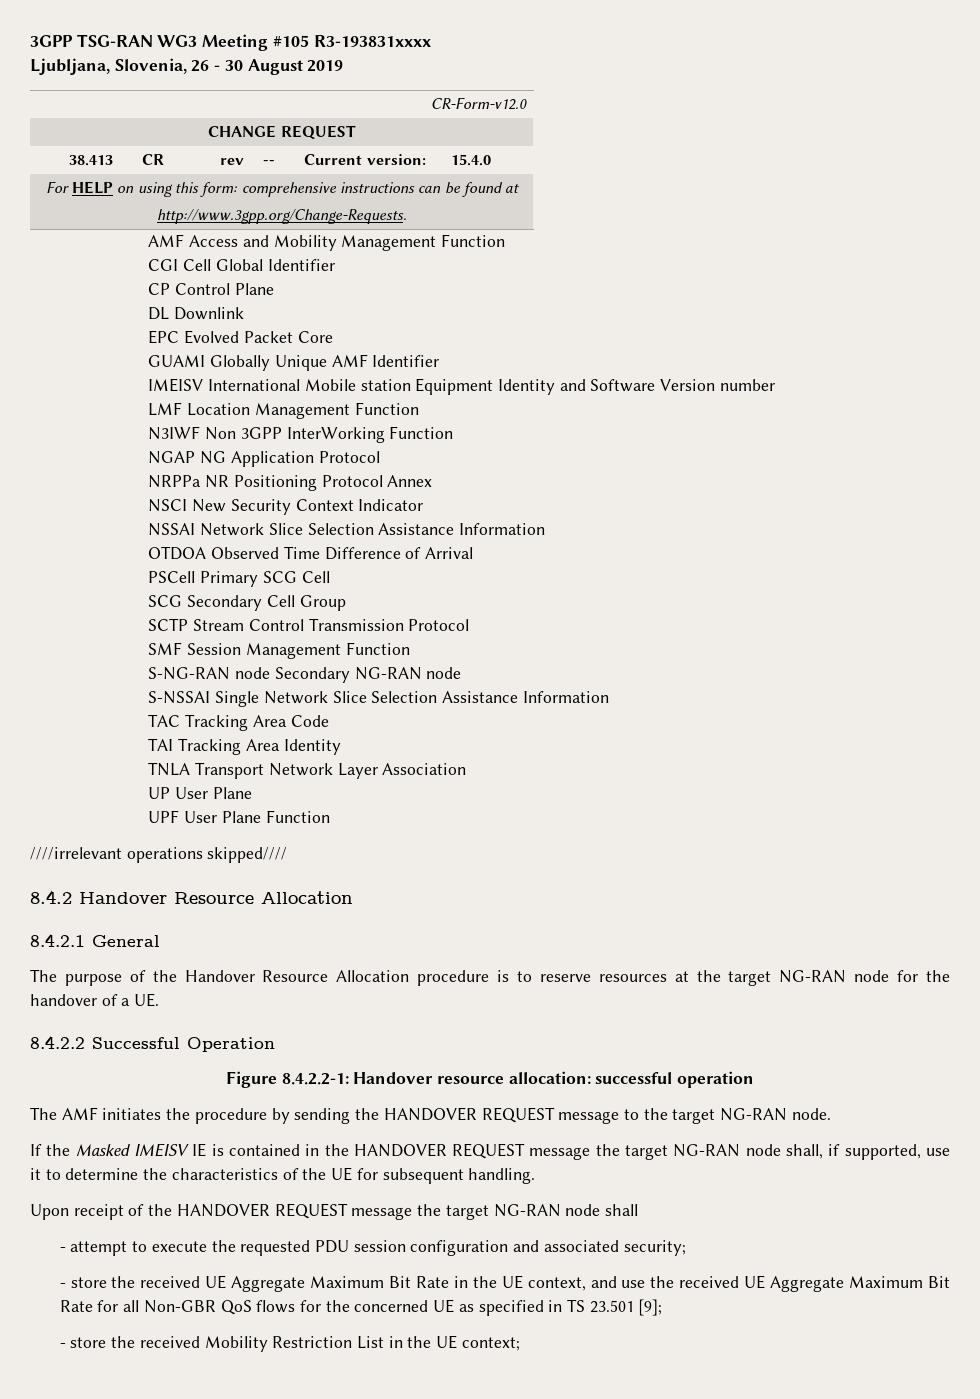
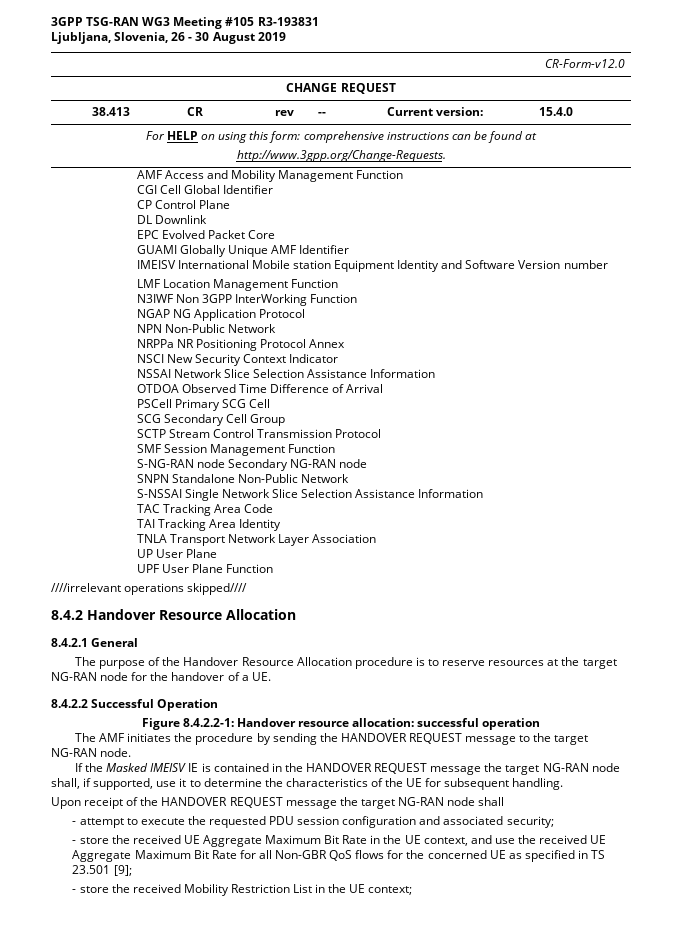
- 3GPP TSG-RAN WG3 Meeting #105 R3-193831xxxx
+ 3GPP TSG-RAN WG3 Meeting #105 R3-193831
+ NPN Non-Public Network
+ SNPN Standalone Non-Public Network

